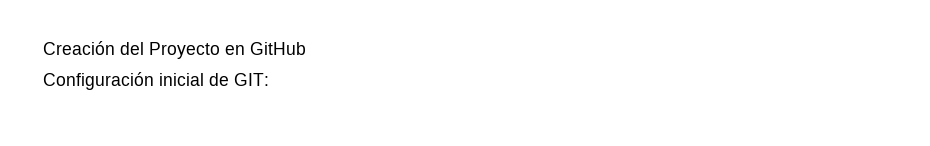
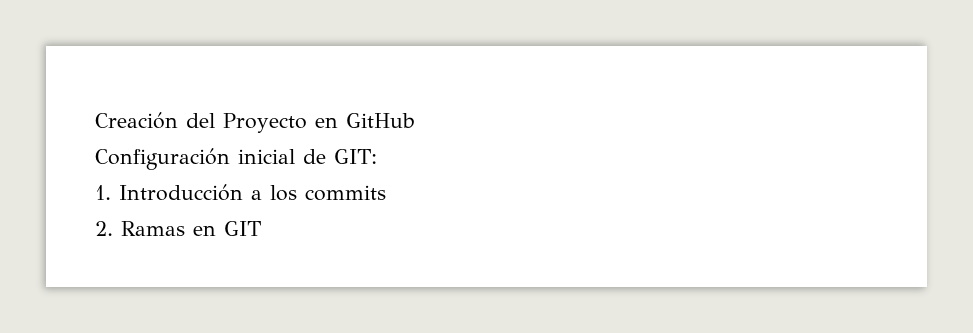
+ 1. Introducción a los commits
+ 2. Ramas en GIT

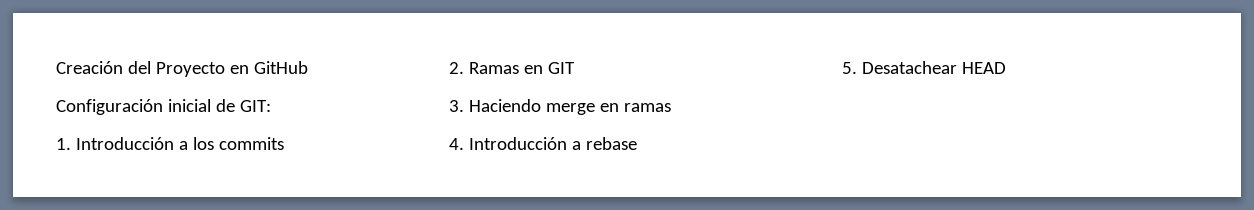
+ 3. Haciendo merge en ramas
+ 4. Introducción a rebase
+ 5. Desatachear HEAD

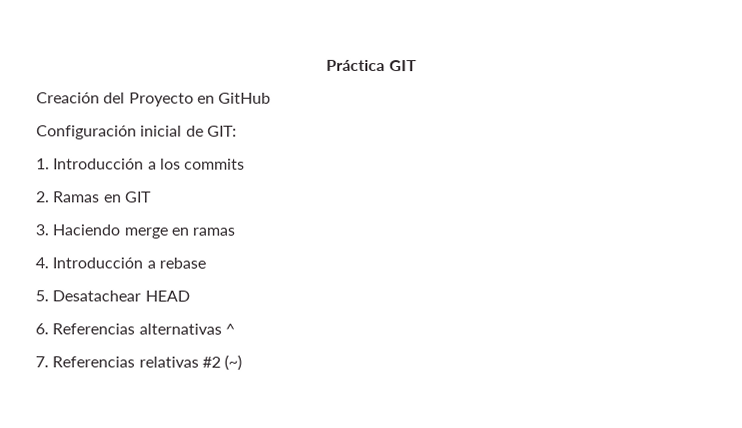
+ Práctica GIT
+ 6. Referencias alternativas ^
+ 7. Referencias relativas #2 (~)

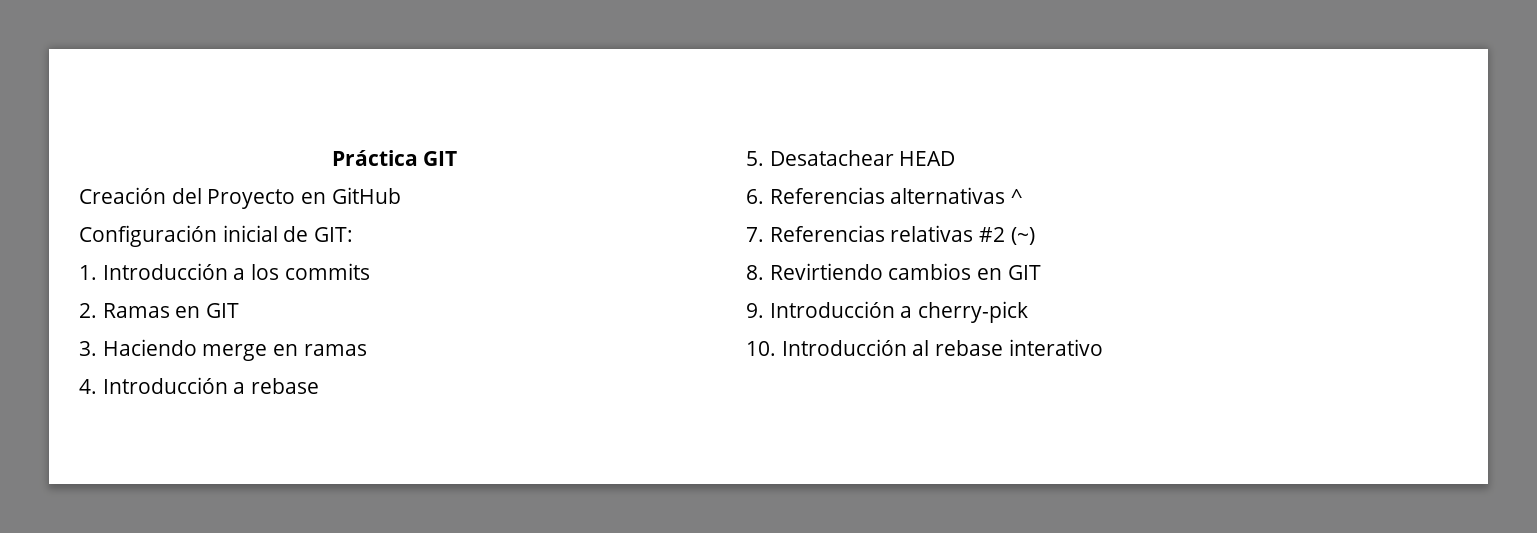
+ 8. Revirtiendo cambios en GIT
+ 9. Introducción a cherry-pick
+ 10. Introducción al rebase interativo

